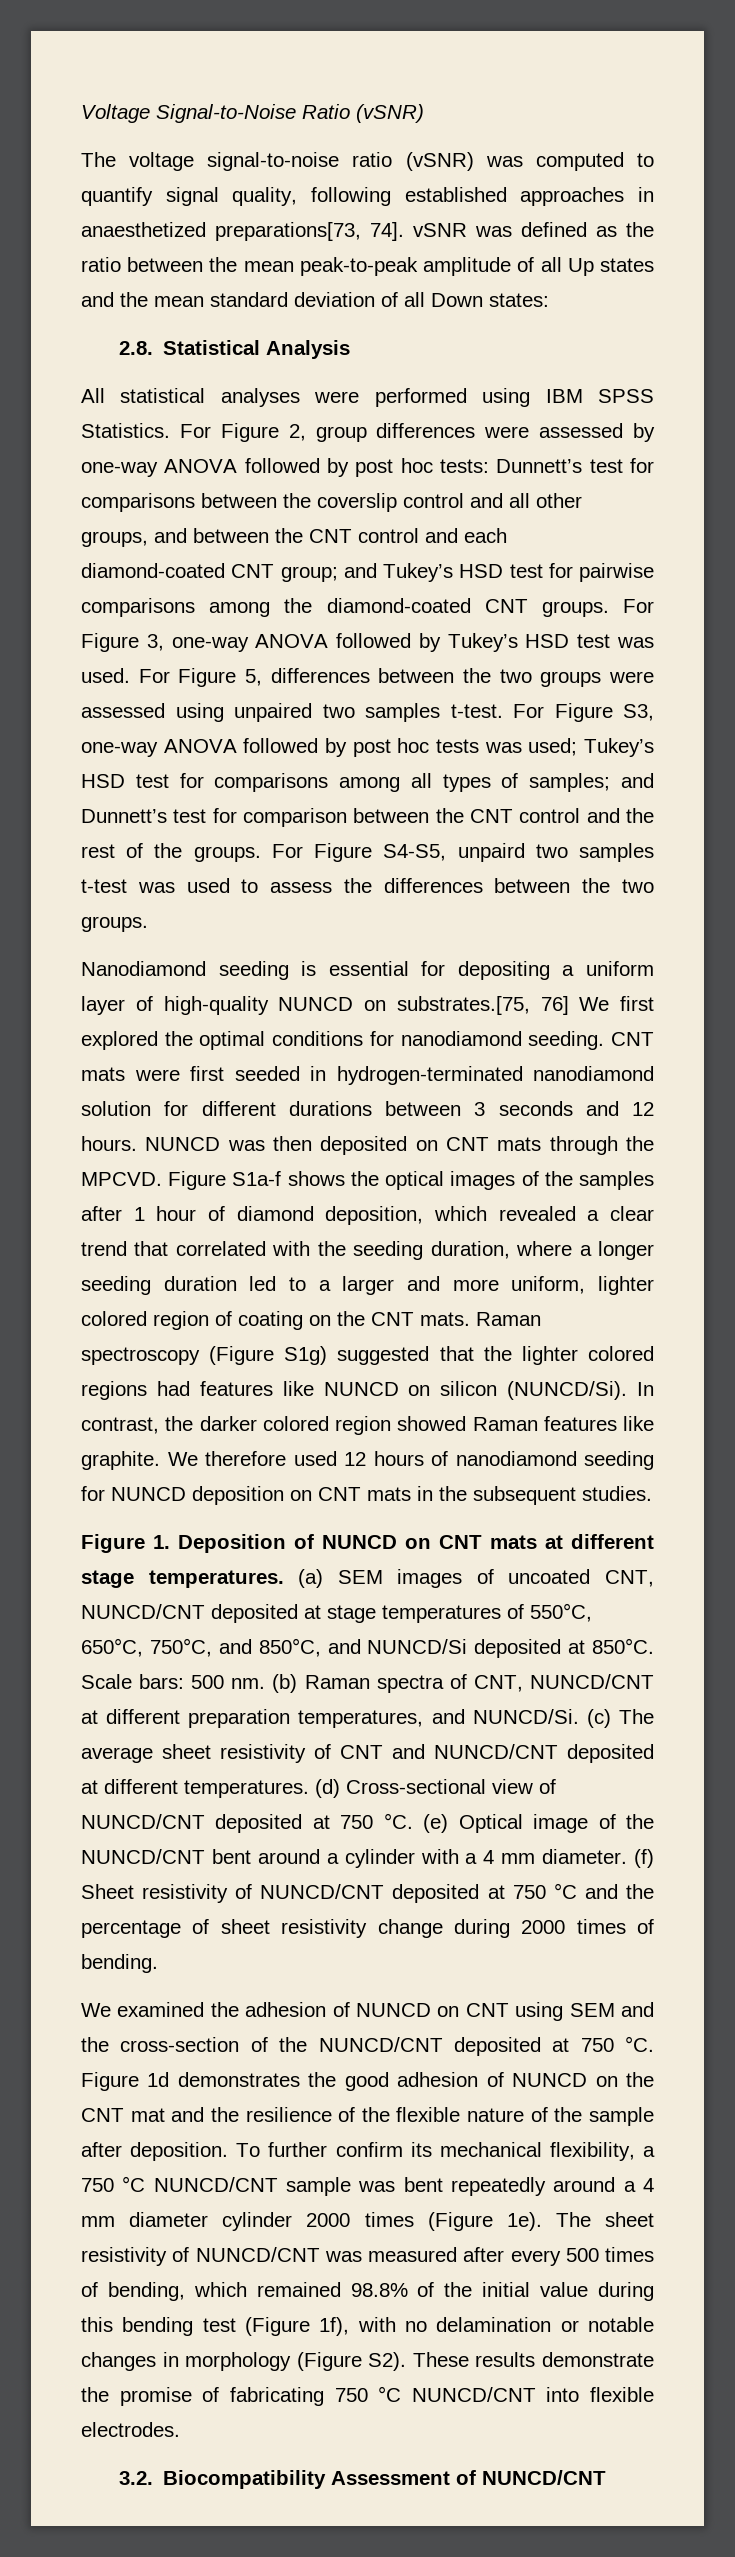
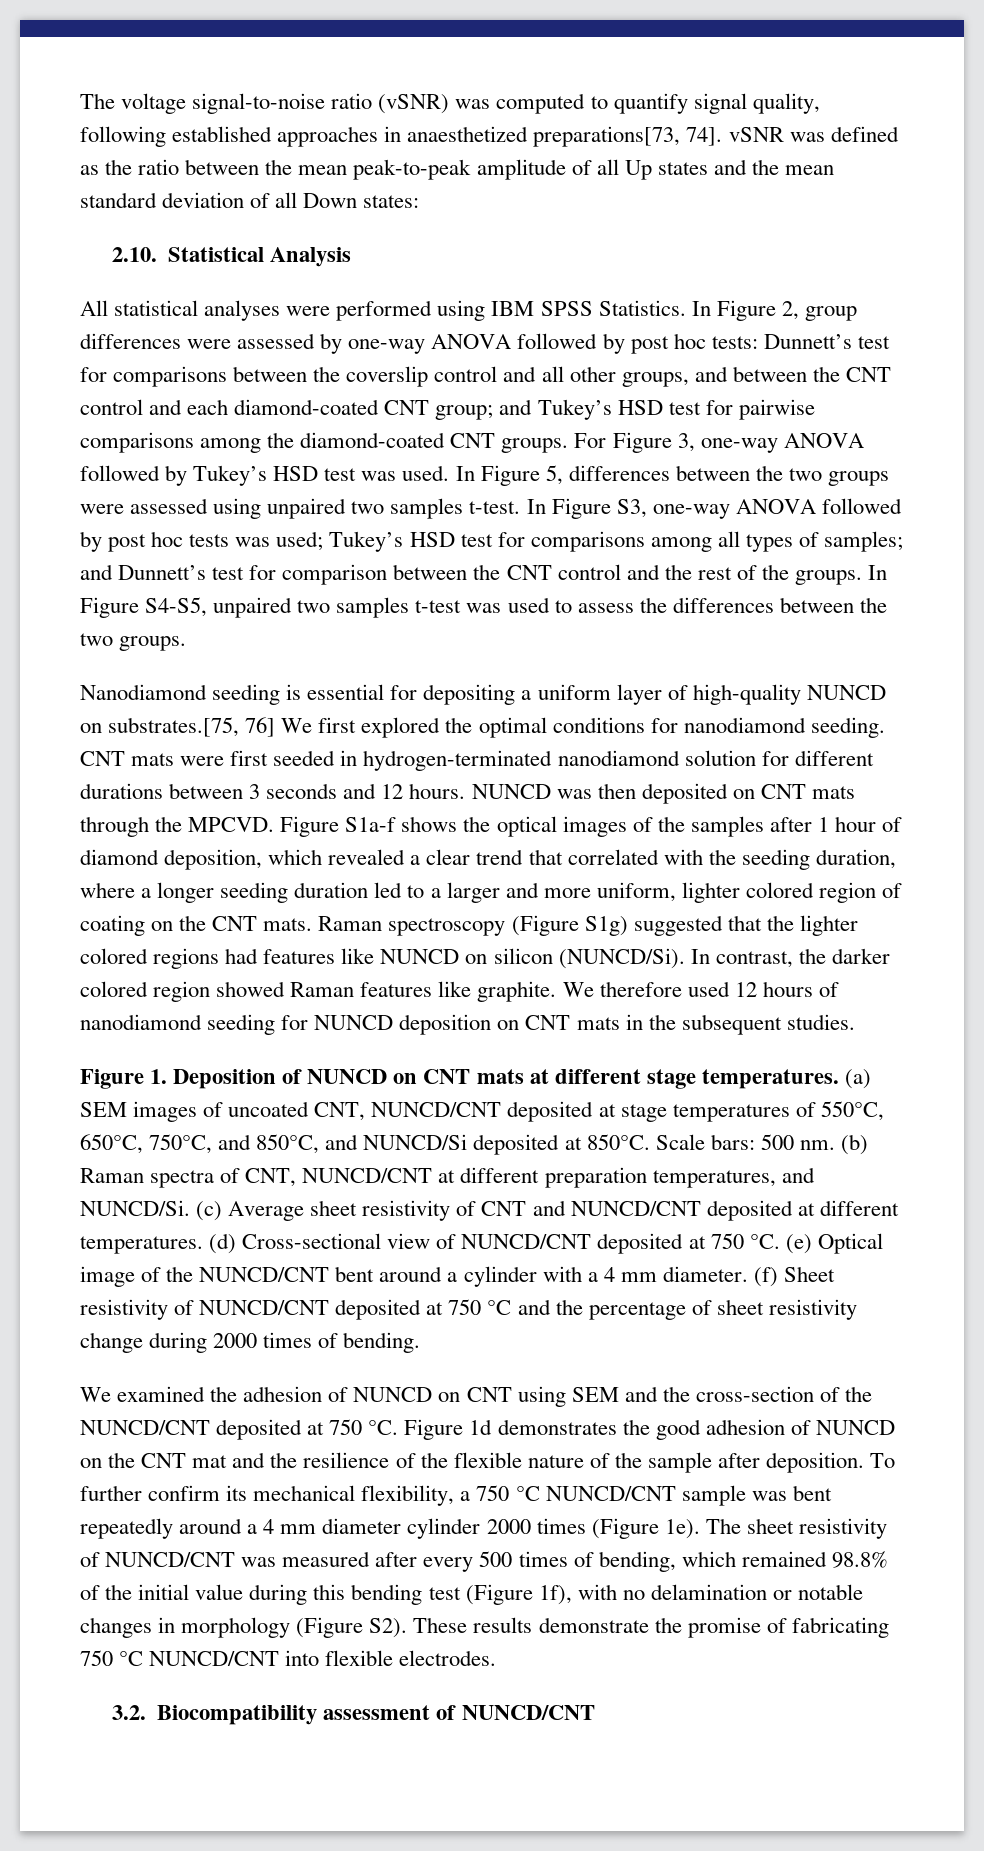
- Voltage Signal-to-Noise Ratio (vSNR)
- 2.8. Statistical Analysis
+ 2.10. Statistical Analysis
- For Figure 2, group differences were assessed by one-way ANOVA followed by post hoc tests: Dunnett’s test for comparisons between the coverslip control and all other groups, and between the CNT control and each diamond-coated CNT group; and Tukey’s HSD test for pairwise comparisons among the diamond-coated CNT groups.
+ In Figure 2, group differences were assessed by one-way ANOVA followed by post hoc tests: Dunnett’s test for comparisons between the coverslip control and all other groups, and between the CNT control and each diamond-coated CNT group; and Tukey’s HSD test for pairwise comparisons among the diamond-coated CNT groups.
- For Figure 5, differences between the two groups were assessed using unpaired two samples t-test.
+ In Figure 5, differences between the two groups were assessed using unpaired two samples t-test.
- For Figure S3, one-way ANOVA followed by post hoc tests was used; Tukey’s HSD test for comparisons among all types of samples; and Dunnett’s test for comparison between the CNT control and the rest of the groups.
+ In Figure S3, one-way ANOVA followed by post hoc tests was used; Tukey’s HSD test for comparisons among all types of samples; and Dunnett’s test for comparison between the CNT control and the rest of the groups.
- For Figure S4-S5, unpaird two samples t-test was used to assess the differences between the two groups.
+ In Figure S4-S5, unpaired two samples t-test was used to assess the differences between the two groups.
- (c) The average sheet resistivity of CNT and NUNCD/CNT deposited at different temperatures.
+ (c) Average sheet resistivity of CNT and NUNCD/CNT deposited at different temperatures.
- 3.2. Biocompatibility Assessment of NUNCD/CNT
+ 3.2. Biocompatibility assessment of NUNCD/CNT

